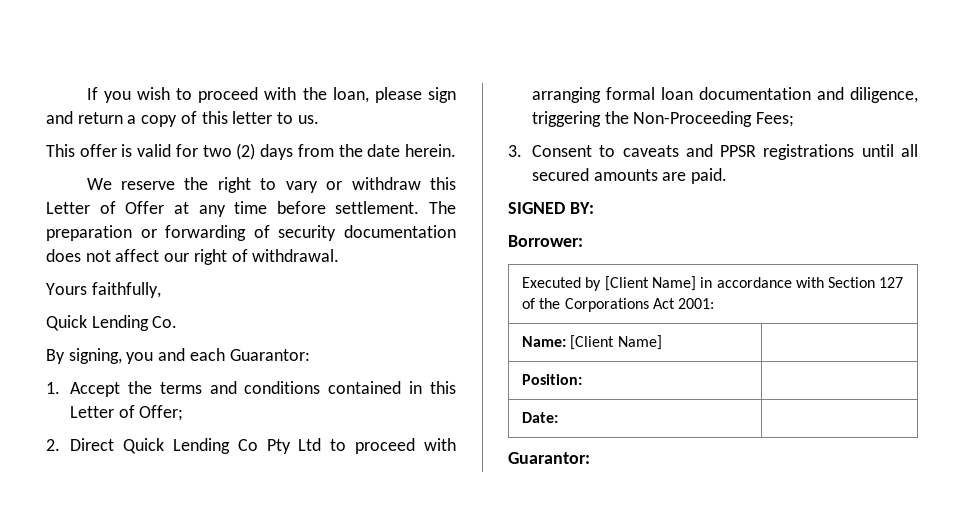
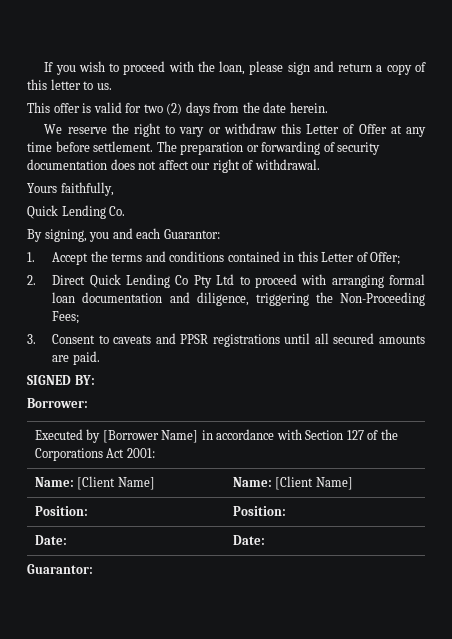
- Executed by [Client Name] in accordance with Section 127 of the Corporations Act 2001:
+ Executed by [Borrower Name] in accordance with Section 127 of the Corporations Act 2001:
- Name: [Client Name] |
+ Name: [Client Name] | Name: [Client Name]
- Position: |
+ Position: | Position:
- Date: |
+ Date: | Date:

